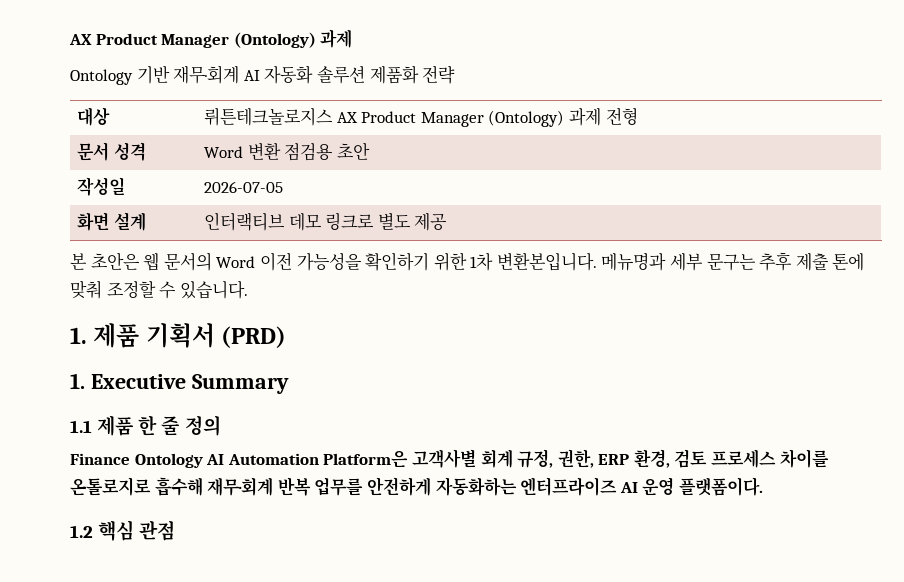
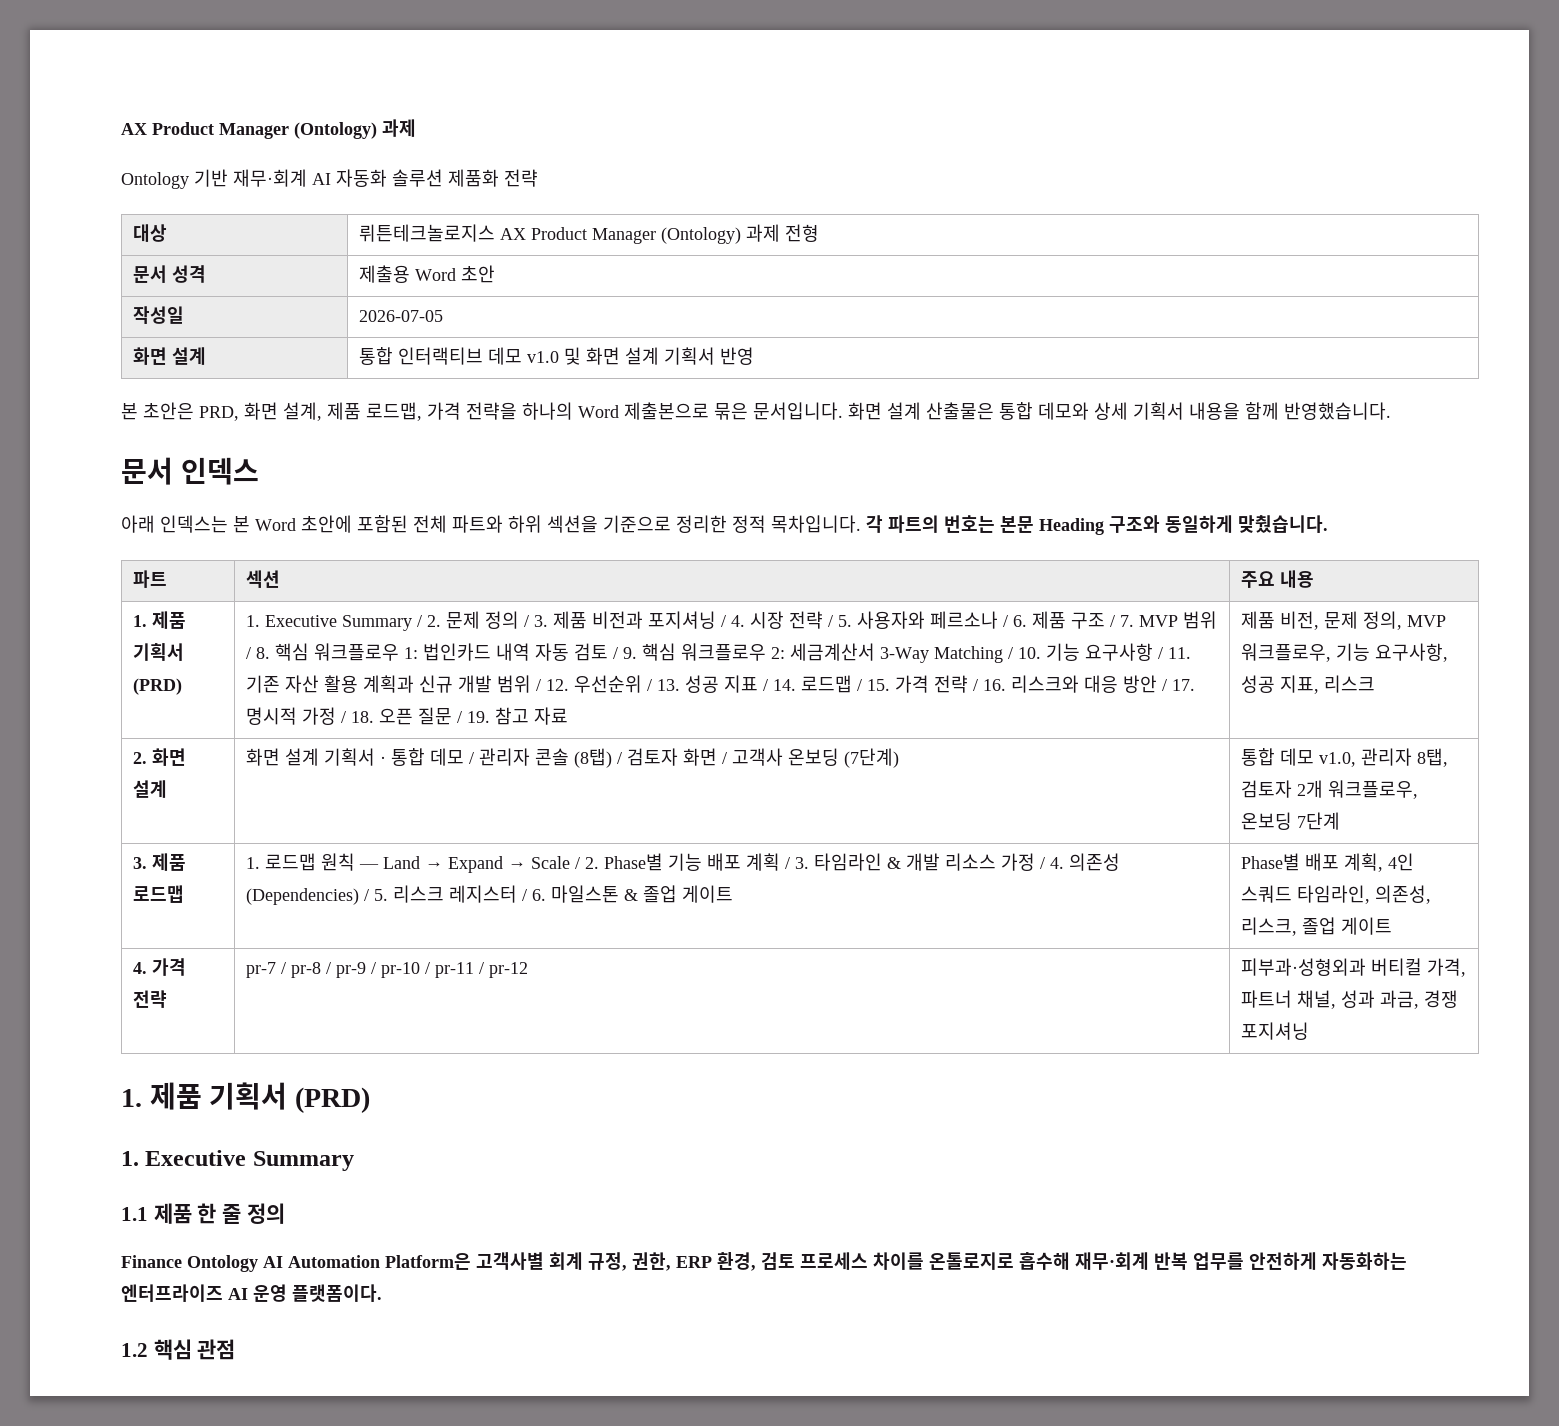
- 문서 성격 | Word 변환 점검용 초안
+ 문서 성격 | 제출용 Word 초안
- 화면 설계 | 인터랙티브 데모 링크로 별도 제공
- 본 초안은 웹 문서의 Word 이전 가능성을 확인하기 위한 1차 변환본입니다. 메뉴명과 세부 문구는 추후 제출 톤에 맞춰 조정할 수 있습니다.
+ 화면 설계 | 통합 인터랙티브 데모 v1.0 및 화면 설계 기획서 반영
+ 본 초안은 PRD, 화면 설계, 제품 로드맵, 가격 전략을 하나의 Word 제출본으로 묶은 문서입니다. 화면 설계 산출물은 통합 데모와 상세 기획서 내용을 함께 반영했습니다.
+ 문서 인덱스
+ 아래 인덱스는 본 Word 초안에 포함된 전체 파트와 하위 섹션을 기준으로 정리한 정적 목차입니다. 각 파트의 번호는 본문 Heading 구조와 동일하게 맞췄습니다.
+ 파트 | 섹션 | 주요 내용
+ 1. 제품 기획서 (PRD) | 1. Executive Summary / 2. 문제 정의 / 3. 제품 비전과 포지셔닝 / 4. 시장 전략 / 5. 사용자와 페르소나 / 6. 제품 구조 / 7. MVP 범위 / 8. 핵심 워크플로우 1: 법인카드 내역 자동 검토 / 9. 핵심 워크플로우 2: 세금계산서 3-Way Matching / 10. 기능 요구사항 / 11. 기존 자산 활용 계획과 신규 개발 범위 / 12. 우선순위 / 13. 성공 지표 / 14. 로드맵 / 15. 가격 전략 / 16. 리스크와 대응 방안 / 17. 명시적 가정 / 18. 오픈 질문 / 19. 참고 자료 | 제품 비전, 문제 정의, MVP 워크플로우, 기능 요구사항, 성공 지표, 리스크
+ 2. 화면 설계 | 화면 설계 기획서 · 통합 데모 / 관리자 콘솔 (8탭) / 검토자 화면 / 고객사 온보딩 (7단계) | 통합 데모 v1.0, 관리자 8탭, 검토자 2개 워크플로우, 온보딩 7단계
+ 3. 제품 로드맵 | 1. 로드맵 원칙 — Land → Expand → Scale / 2. Phase별 기능 배포 계획 / 3. 타임라인 & 개발 리소스 가정 / 4. 의존성 (Dependencies) / 5. 리스크 레지스터 / 6. 마일스톤 & 졸업 게이트 | Phase별 배포 계획, 4인 스쿼드 타임라인, 의존성, 리스크, 졸업 게이트
+ 4. 가격 전략 | pr-7 / pr-8 / pr-9 / pr-10 / pr-11 / pr-12 | 피부과·성형외과 버티컬 가격, 파트너 채널, 성과 과금, 경쟁 포지셔닝

